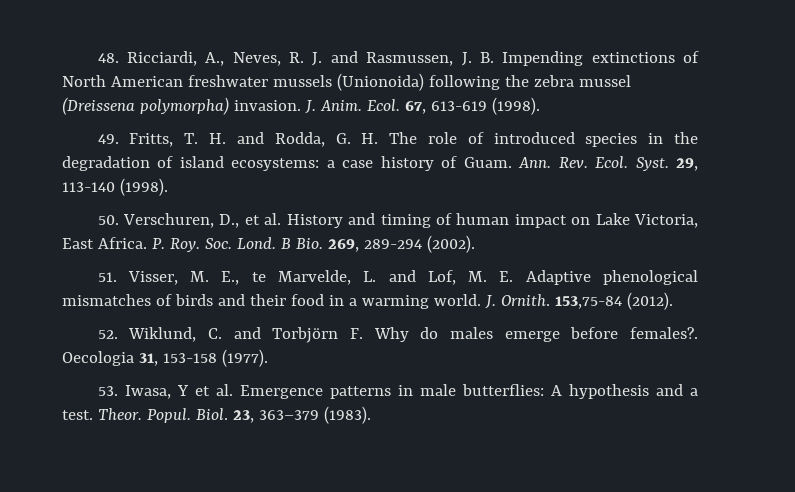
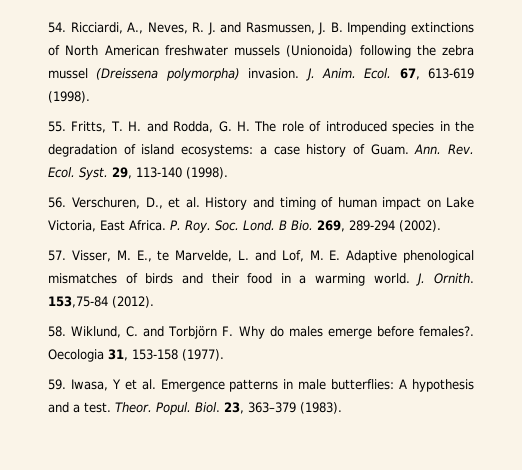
- 48. Ricciardi, A., Neves, R. J. and Rasmussen, J. B. Impending extinctions of North American freshwater mussels (Unionoida) following the zebra mussel (Dreissena polymorpha) invasion.
+ 54. Ricciardi, A., Neves, R. J. and Rasmussen, J. B. Impending extinctions of North American freshwater mussels (Unionoida) following the zebra mussel (Dreissena polymorpha) invasion.
- 49. Fritts, T. H. and Rodda, G. H. The role of introduced species in the degradation of island ecosystems: a case history of Guam.
+ 55. Fritts, T. H. and Rodda, G. H. The role of introduced species in the degradation of island ecosystems: a case history of Guam.
- 50. Verschuren, D., et al. History and timing of human impact on Lake Victoria, East Africa.
+ 56. Verschuren, D., et al. History and timing of human impact on Lake Victoria, East Africa.
- 51. Visser, M. E., te Marvelde, L. and Lof, M. E. Adaptive phenological mismatches of birds and their food in a warming world.
+ 57. Visser, M. E., te Marvelde, L. and Lof, M. E. Adaptive phenological mismatches of birds and their food in a warming world.
- 52. Wiklund, C. and Torbjörn F. Why do males emerge before females?.
+ 58. Wiklund, C. and Torbjörn F. Why do males emerge before females?.
- 53. Iwasa, Y et al. Emergence patterns in male butterflies: A hypothesis and a test.
+ 59. Iwasa, Y et al. Emergence patterns in male butterflies: A hypothesis and a test.

